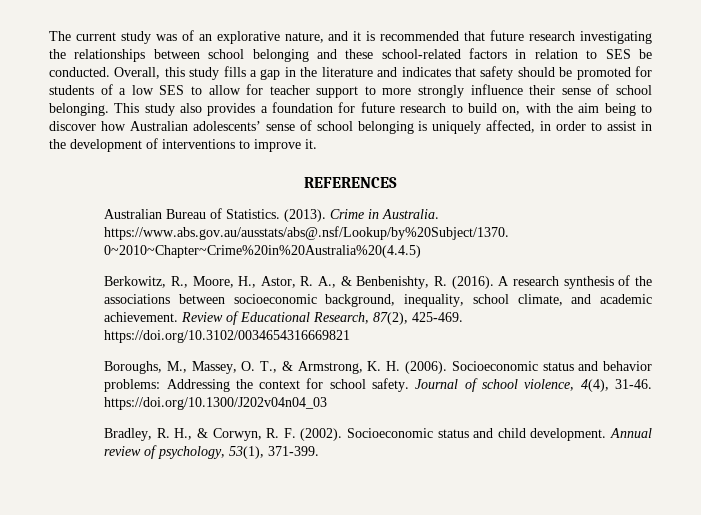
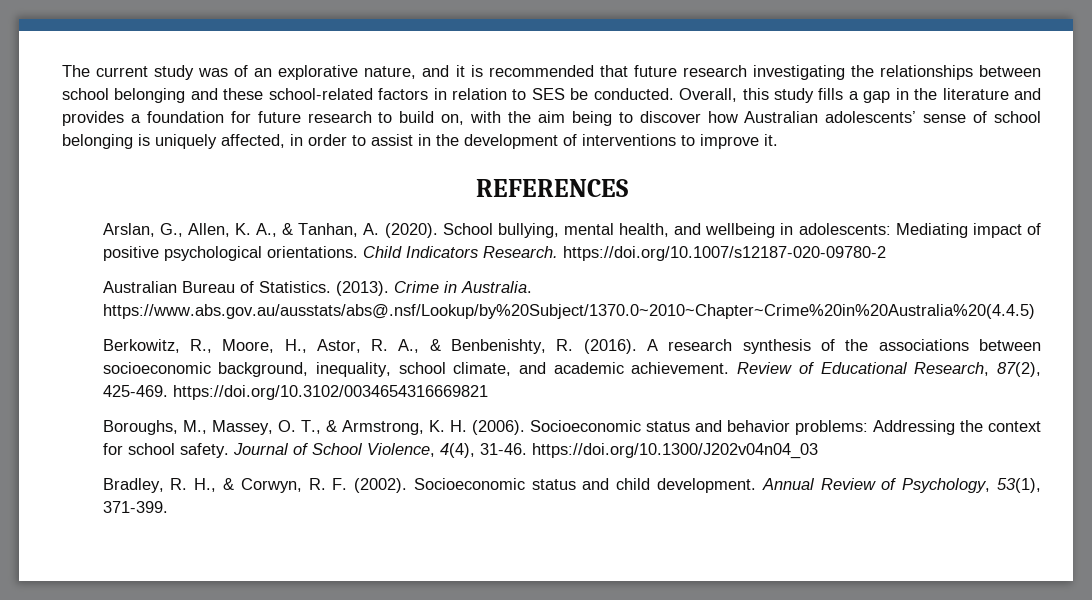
- Overall, this study fills a gap in the literature and indicates that safety should be promoted for students of a low SES to allow for teacher support to more strongly influence their sense of school belonging. This study also provides a foundation for future research to build on, with the aim being to discover how Australian adolescents’ sense of school belonging is uniquely affected, in order to assist in the development of interventions to improve it.
+ Overall, this study fills a gap in the literature and provides a foundation for future research to build on, with the aim being to discover how Australian adolescents’ sense of school belonging is uniquely affected, in order to assist in the development of interventions to improve it.
+ Arslan, G., Allen, K. A., & Tanhan, A. (2020). School bullying, mental health, and wellbeing in adolescents: Mediating impact of positive psychological orientations. Child Indicators Research. https://doi.org/10.1007/s12187-020-09780-2
- Journal of school violence, 4(4), 31-46. https://doi.org/10.1300/J202v04n04_03
+ Journal of School Violence, 4(4), 31-46. https://doi.org/10.1300/J202v04n04_03
- Annual review of psychology, 53(1), 371-399.
+ Annual Review of Psychology, 53(1), 371-399.

